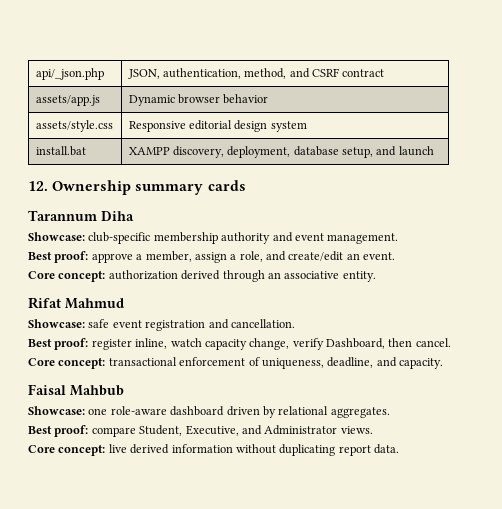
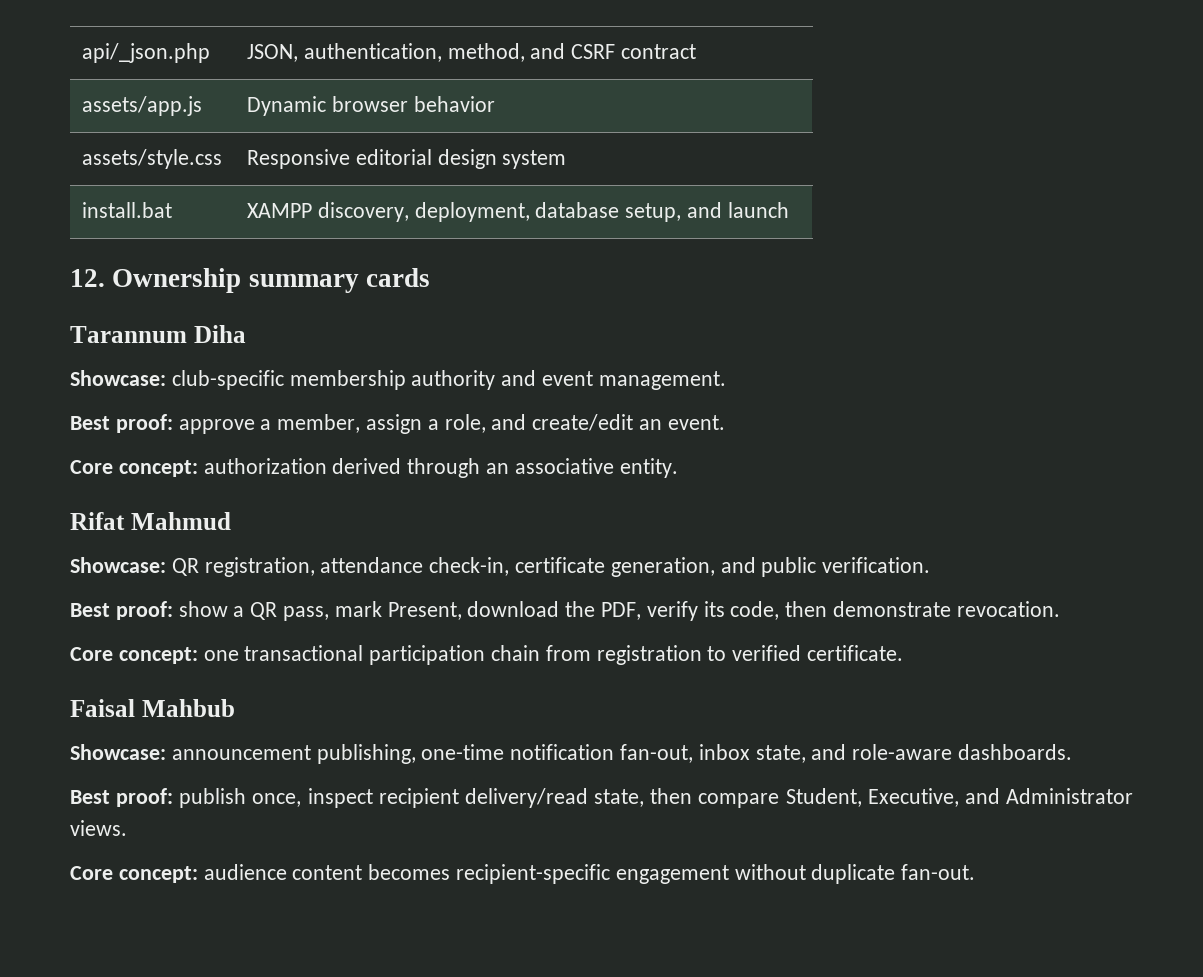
- Showcase: safe event registration and cancellation.
- Best proof: register inline, watch capacity change, verify Dashboard, then cancel.
- Core concept: transactional enforcement of uniqueness, deadline, and capacity.
+ Showcase: QR registration, attendance check-in, certificate generation, and public verification.
+ Best proof: show a QR pass, mark Present, download the PDF, verify its code, then demonstrate revocation.
+ Core concept: one transactional participation chain from registration to verified certificate.
  Faisal Mahbub
- Showcase: one role-aware dashboard driven by relational aggregates.
- Best proof: compare Student, Executive, and Administrator views.
+ Showcase: announcement publishing, one-time notification fan-out, inbox state, and role-aware dashboards.
+ Best proof: publish once, inspect recipient delivery/read state, then compare Student, Executive, and Administrator views.
- Core concept: live derived information without duplicating report data.
+ Core concept: audience content becomes recipient-specific engagement without duplicate fan-out.

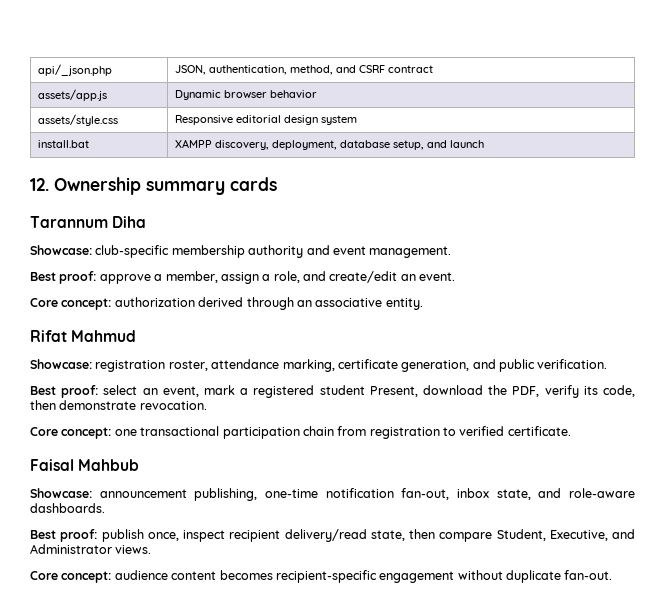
- Showcase: QR registration, attendance check-in, certificate generation, and public verification.
+ Showcase: registration roster, attendance marking, certificate generation, and public verification.
- Best proof: show a QR pass, mark Present, download the PDF, verify its code, then demonstrate revocation.
+ Best proof: select an event, mark a registered student Present, download the PDF, verify its code, then demonstrate revocation.

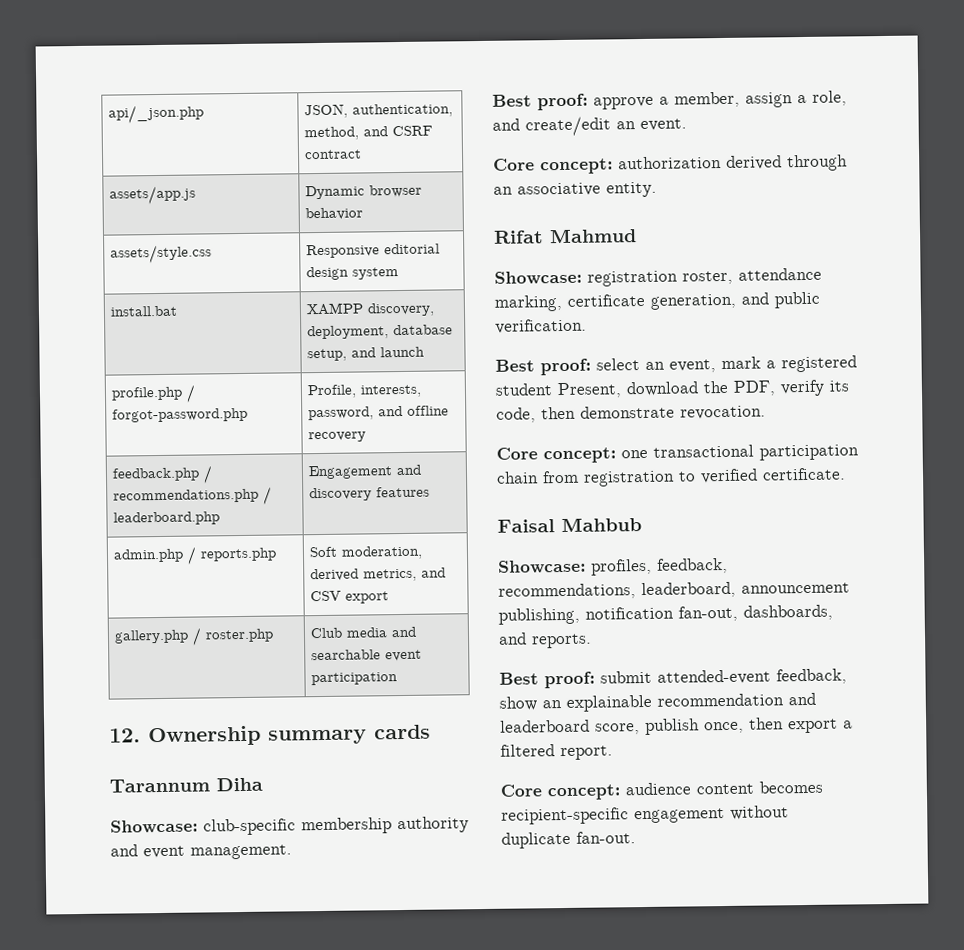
+ profile.php / forgot-password.php | Profile, interests, password, and offline recovery
+ feedback.php / recommendations.php / leaderboard.php | Engagement and discovery features
+ admin.php / reports.php | Soft moderation, derived metrics, and CSV export
+ gallery.php / roster.php | Club media and searchable event participation
- Showcase: announcement publishing, one-time notification fan-out, inbox state, and role-aware dashboards.
- Best proof: publish once, inspect recipient delivery/read state, then compare Student, Executive, and Administrator views.
+ Showcase: profiles, feedback, recommendations, leaderboard, announcement publishing, notification fan-out, dashboards, and reports.
+ Best proof: submit attended-event feedback, show an explainable recommendation and leaderboard score, publish once, then export a filtered report.

